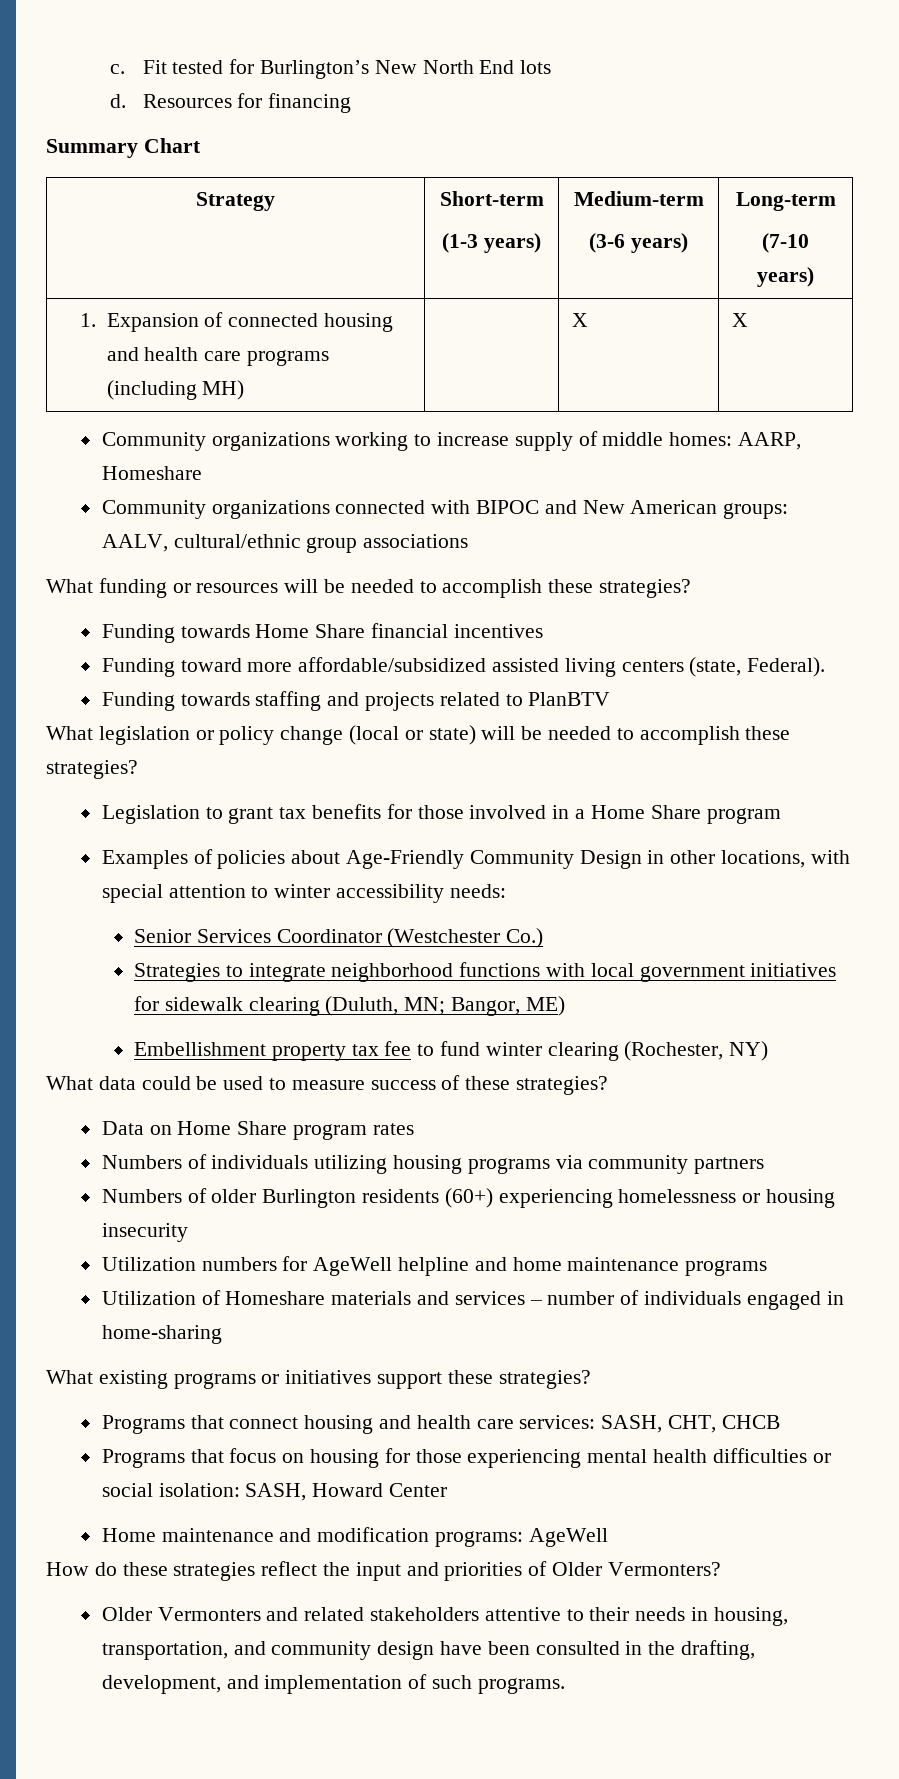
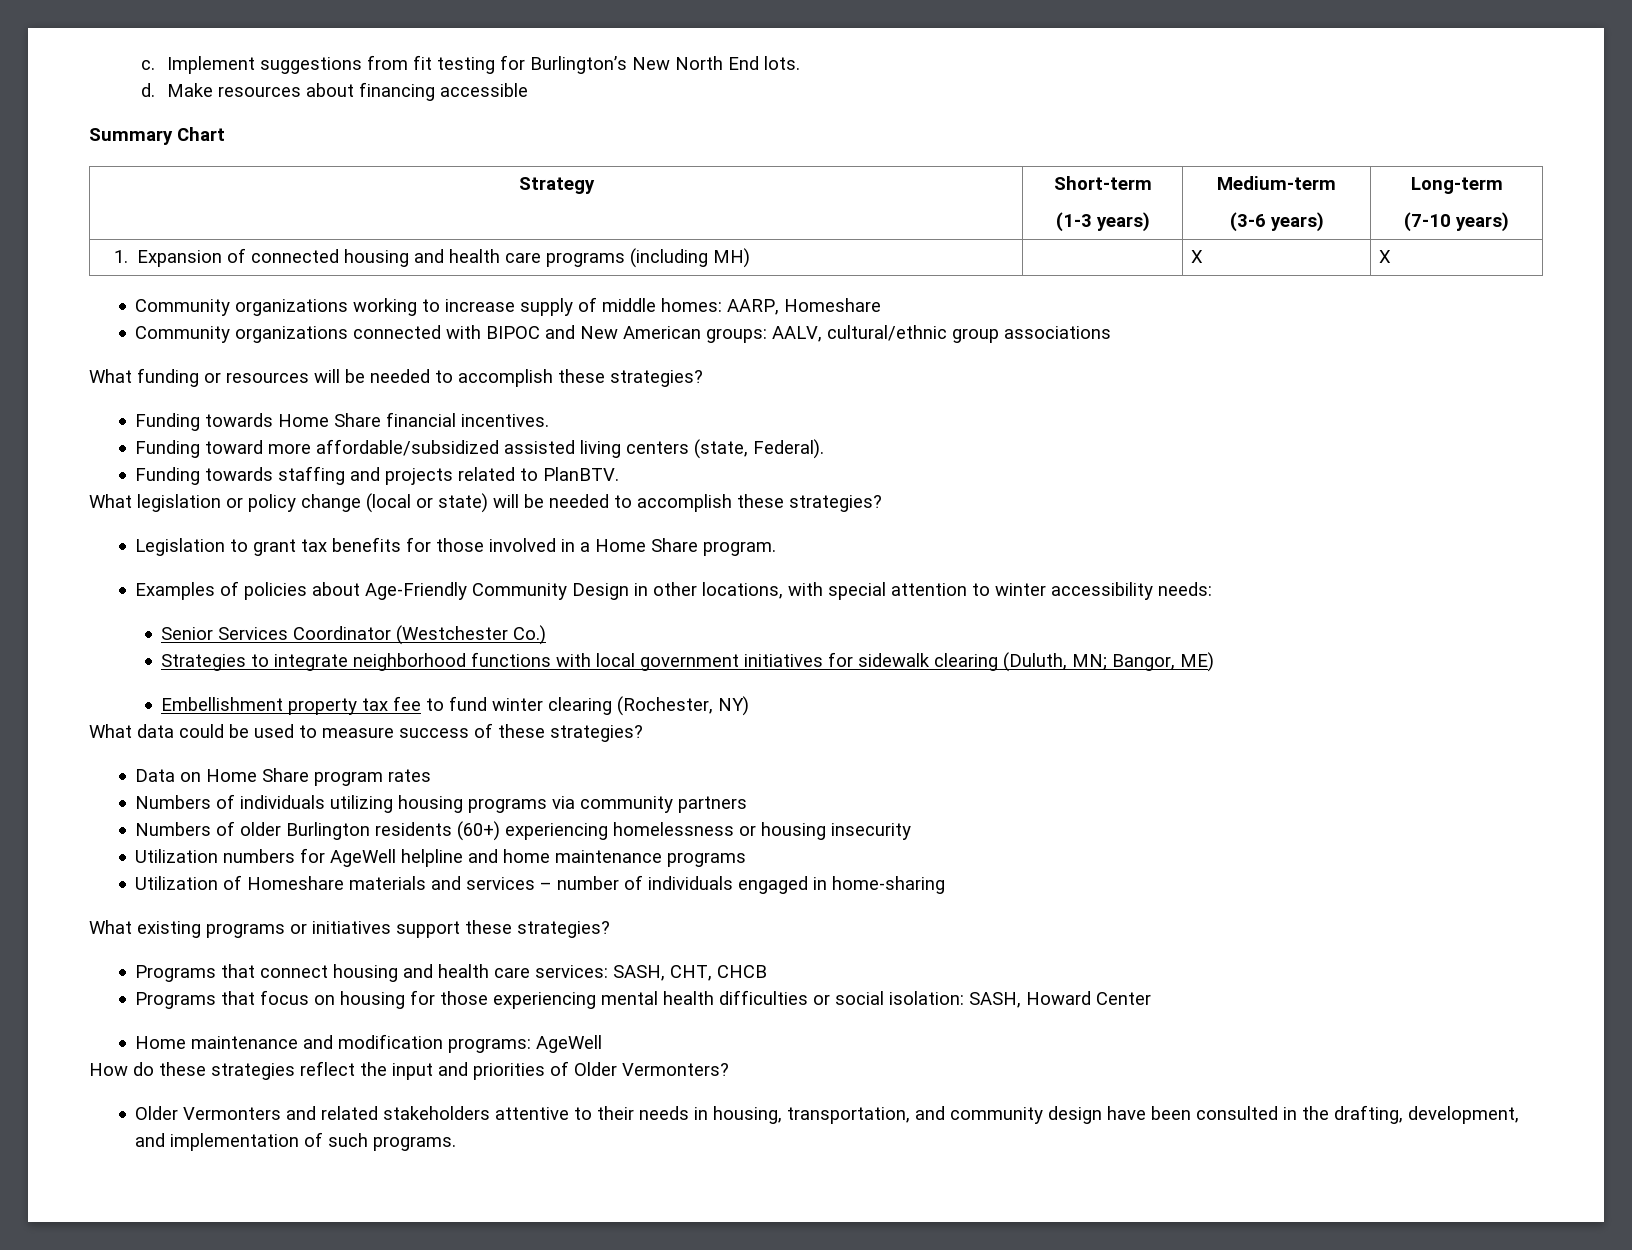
- Fit tested for Burlington’s New North End lots
+ Implement suggestions from fit testing for Burlington’s New North End lots.
- Resources for financing
+ Make resources about financing accessible
- Funding towards Home Share financial incentives
+ Funding towards Home Share financial incentives.
- Funding towards staffing and projects related to PlanBTV
+ Funding towards staffing and projects related to PlanBTV.
- Legislation to grant tax benefits for those involved in a Home Share program
+ Legislation to grant tax benefits for those involved in a Home Share program.

